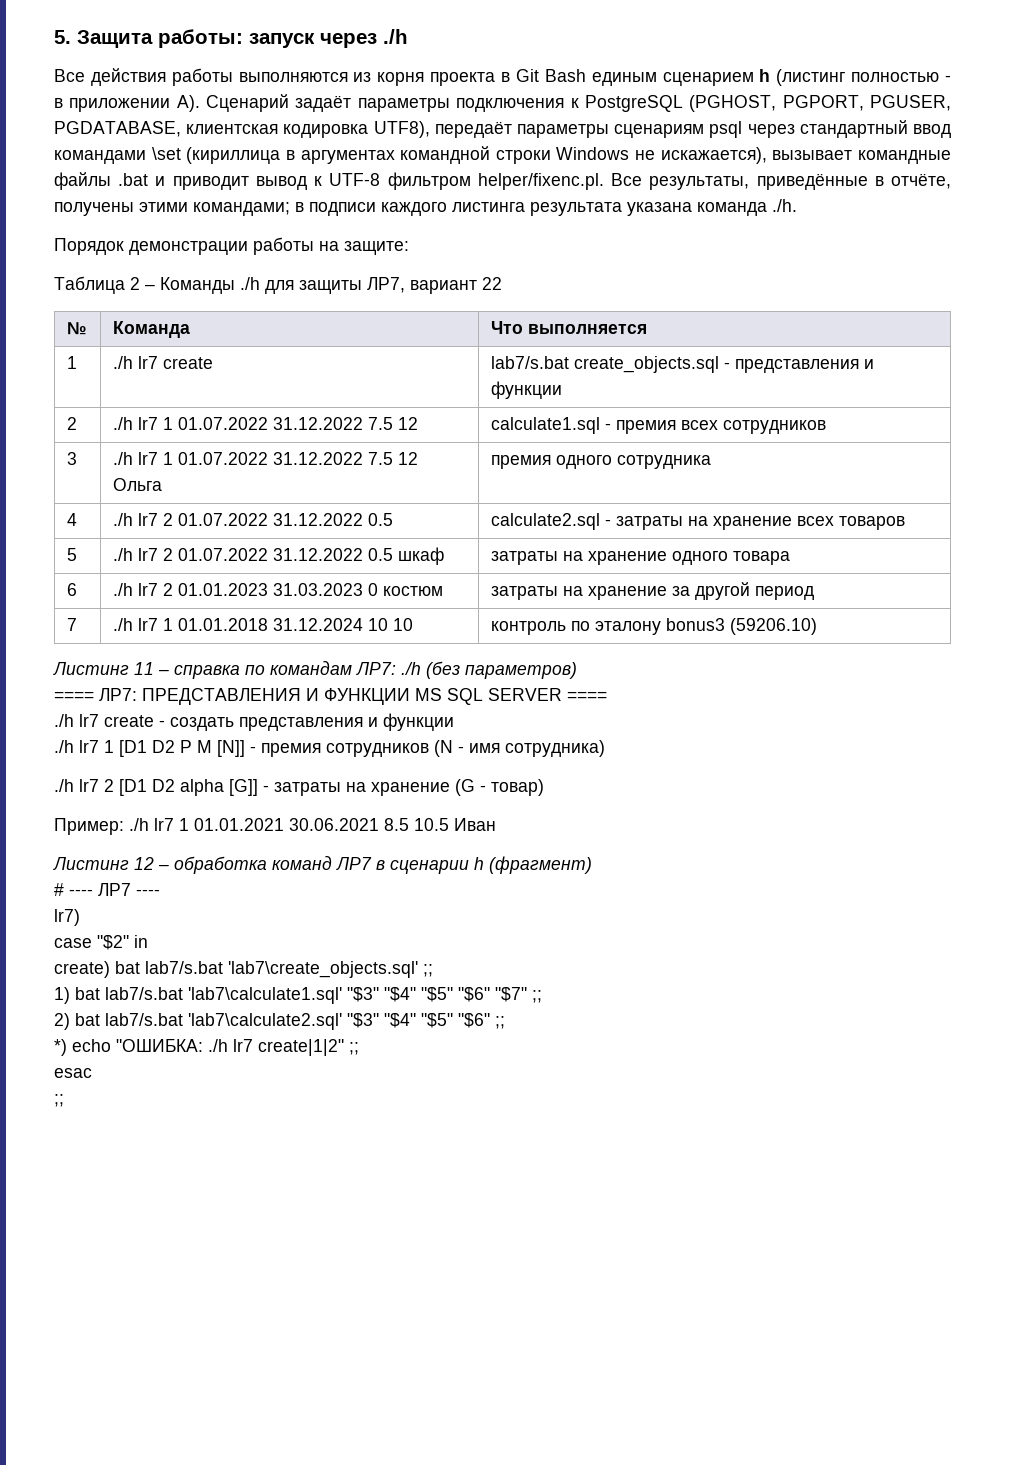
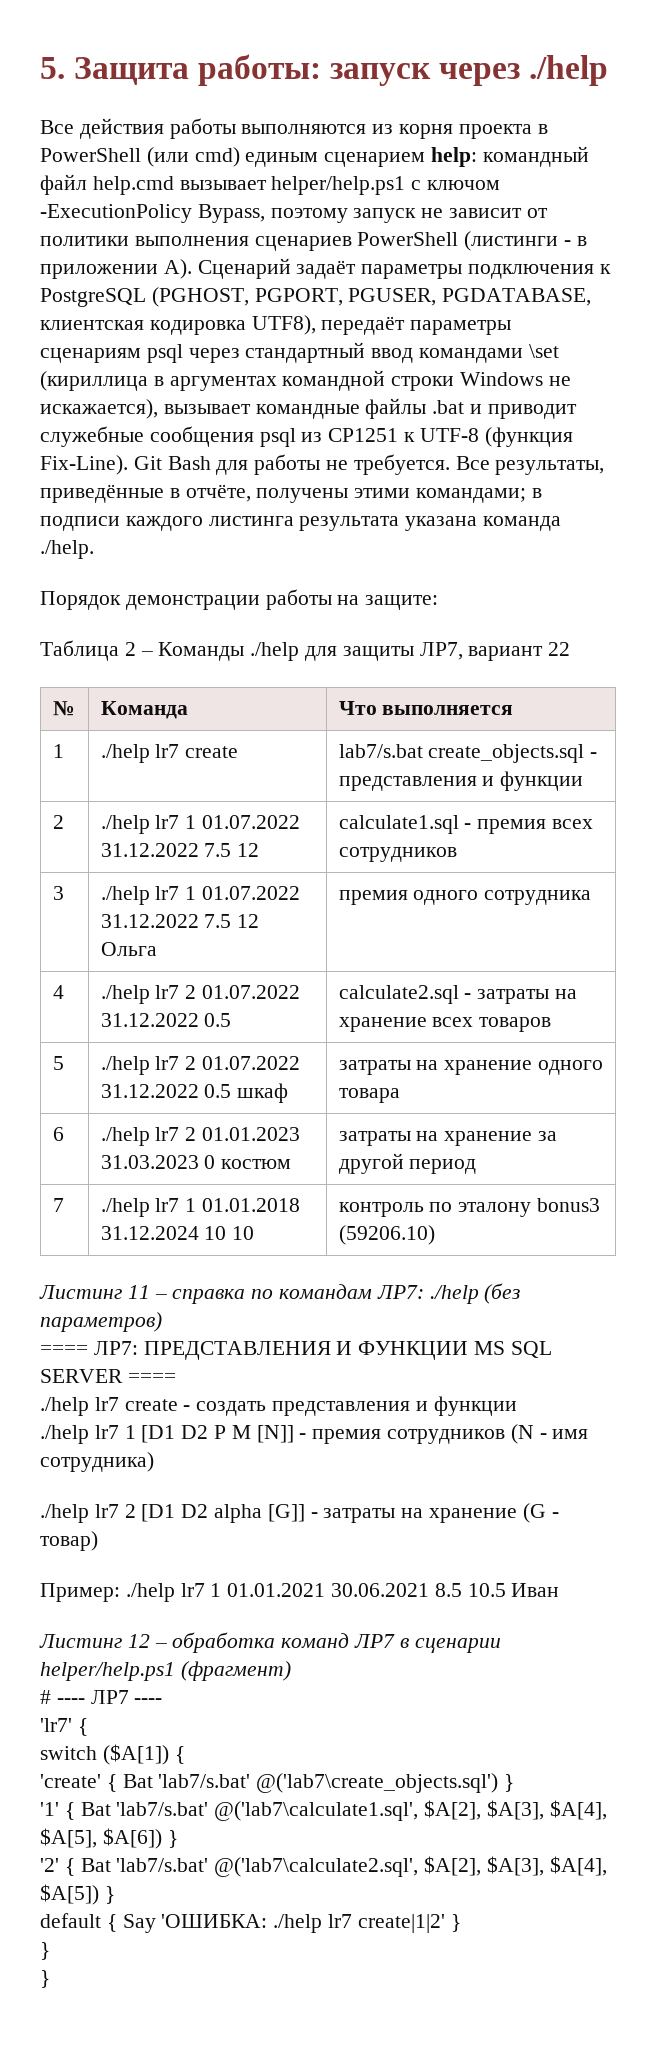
- 5. Защита работы: запуск через ./h
+ 5. Защита работы: запуск через ./help
- Все действия работы выполняются из корня проекта в Git Bash единым сценарием h (листинг полностью - в приложении А). Сценарий задаёт параметры подключения к PostgreSQL (PGHOST, PGPORT, PGUSER, PGDATABASE, клиентская кодировка UTF8), передаёт параметры сценариям psql через стандартный ввод командами \set (кириллица в аргументах командной строки Windows не искажается), вызывает командные файлы .bat и приводит вывод к UTF-8 фильтром helper/fixenc.pl. Все результаты, приведённые в отчёте, получены этими командами;
+ Все действия работы выполняются из корня проекта в PowerShell (или cmd) единым сценарием help: командный файл help.cmd вызывает helper/help.ps1 с ключом -ExecutionPolicy Bypass, поэтому запуск не зависит от политики выполнения сценариев PowerShell (листинги - в приложении А). Сценарий задаёт параметры подключения к PostgreSQL (PGHOST, PGPORT, PGUSER, PGDATABASE, клиентская кодировка UTF8), передаёт параметры сценариям psql через стандартный ввод командами \set (кириллица в аргументах командной строки Windows не искажается), вызывает командные файлы .bat и приводит служебные сообщения psql из CP1251 к UTF-8 (функция Fix-Line). Git Bash для работы не требуется. Все результаты, приведённые в отчёте, получены этими командами;
- в подписи каждого листинга результата указана команда ./h.
+ в подписи каждого листинга результата указана команда ./help.
- Таблица 2 – Команды ./h для защиты ЛР7, вариант 22
+ Таблица 2 – Команды ./help для защиты ЛР7, вариант 22
- 1 | ./h lr7 create | lab7/s.bat create_objects.sql - представления и функции
+ 1 | ./help lr7 create | lab7/s.bat create_objects.sql - представления и функции
- 2 | ./h lr7 1 01.07.2022 31.12.2022 7.5 12 | calculate1.sql - премия всех сотрудников
+ 2 | ./help lr7 1 01.07.2022 31.12.2022 7.5 12 | calculate1.sql - премия всех сотрудников
- 3 | ./h lr7 1 01.07.2022 31.12.2022 7.5 12 Ольга | премия одного сотрудника
+ 3 | ./help lr7 1 01.07.2022 31.12.2022 7.5 12 Ольга | премия одного сотрудника
- 4 | ./h lr7 2 01.07.2022 31.12.2022 0.5 | calculate2.sql - затраты на хранение всех товаров
+ 4 | ./help lr7 2 01.07.2022 31.12.2022 0.5 | calculate2.sql - затраты на хранение всех товаров
- 5 | ./h lr7 2 01.07.2022 31.12.2022 0.5 шкаф | затраты на хранение одного товара
+ 5 | ./help lr7 2 01.07.2022 31.12.2022 0.5 шкаф | затраты на хранение одного товара
- 6 | ./h lr7 2 01.01.2023 31.03.2023 0 костюм | затраты на хранение за другой период
+ 6 | ./help lr7 2 01.01.2023 31.03.2023 0 костюм | затраты на хранение за другой период
- 7 | ./h lr7 1 01.01.2018 31.12.2024 10 10 | контроль по эталону bonus3 (59206.10)
+ 7 | ./help lr7 1 01.01.2018 31.12.2024 10 10 | контроль по эталону bonus3 (59206.10)
- Листинг 11 – справка по командам ЛР7: ./h (без параметров)
+ Листинг 11 – справка по командам ЛР7: ./help (без параметров)
- ./h lr7 create - создать представления и функции
+ ./help lr7 create - создать представления и функции
- ./h lr7 1 [D1 D2 P M [N]] - премия сотрудников (N - имя сотрудника)
+ ./help lr7 1 [D1 D2 P M [N]] - премия сотрудников (N - имя сотрудника)
- ./h lr7 2 [D1 D2 alpha [G]] - затраты на хранение (G - товар)
+ ./help lr7 2 [D1 D2 alpha [G]] - затраты на хранение (G - товар)
- Пример: ./h lr7 1 01.01.2021 30.06.2021 8.5 10.5 Иван
+ Пример: ./help lr7 1 01.01.2021 30.06.2021 8.5 10.5 Иван
- Листинг 12 – обработка команд ЛР7 в сценарии h (фрагмент)
+ Листинг 12 – обработка команд ЛР7 в сценарии helper/help.ps1 (фрагмент)
- lr7)
- case "$2" in
- create) bat lab7/s.bat 'lab7\create_objects.sql' ;;
- 1) bat lab7/s.bat 'lab7\calculate1.sql' "$3" "$4" "$5" "$6" "$7" ;;
- 2) bat lab7/s.bat 'lab7\calculate2.sql' "$3" "$4" "$5" "$6" ;;
- *) echo "ОШИБКА: ./h lr7 create|1|2" ;;
- esac
- ;;
+ 'lr7' {
+ switch ($A[1]) {
+ 'create' { Bat 'lab7/s.bat' @('lab7\create_objects.sql') }
+ '1' { Bat 'lab7/s.bat' @('lab7\calculate1.sql', $A[2], $A[3], $A[4], $A[5], $A[6]) }
+ '2' { Bat 'lab7/s.bat' @('lab7\calculate2.sql', $A[2], $A[3], $A[4], $A[5]) }
+ default { Say 'ОШИБКА: ./help lr7 create|1|2' }
+ }
+ }

